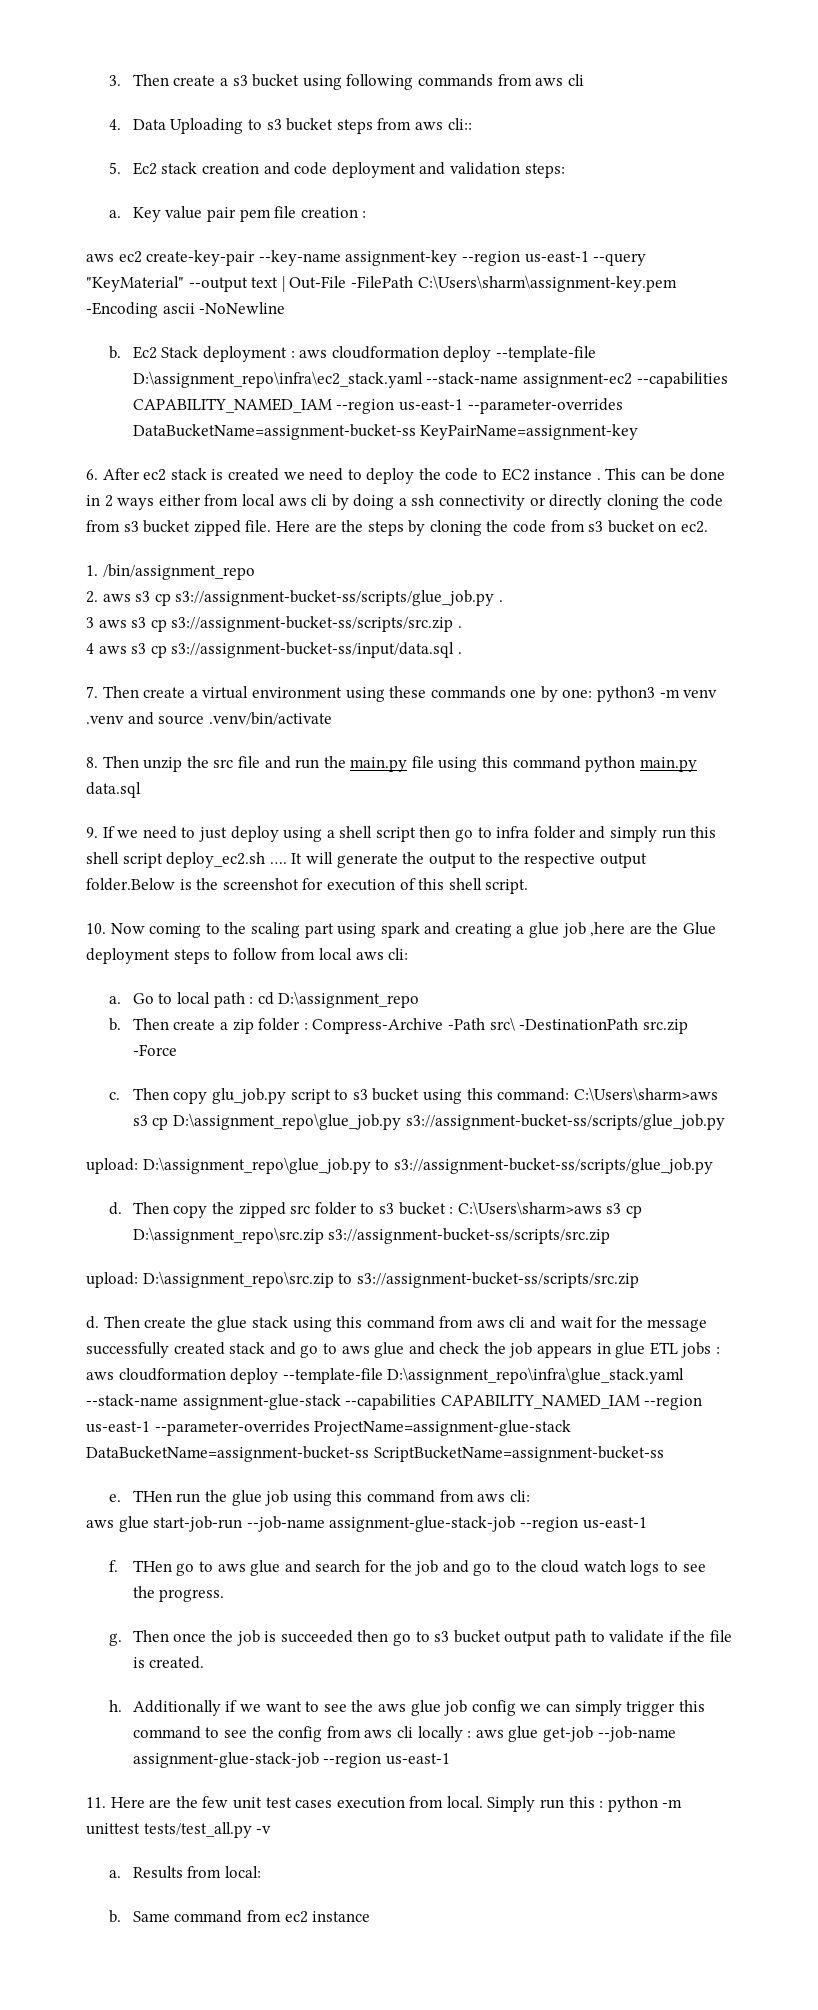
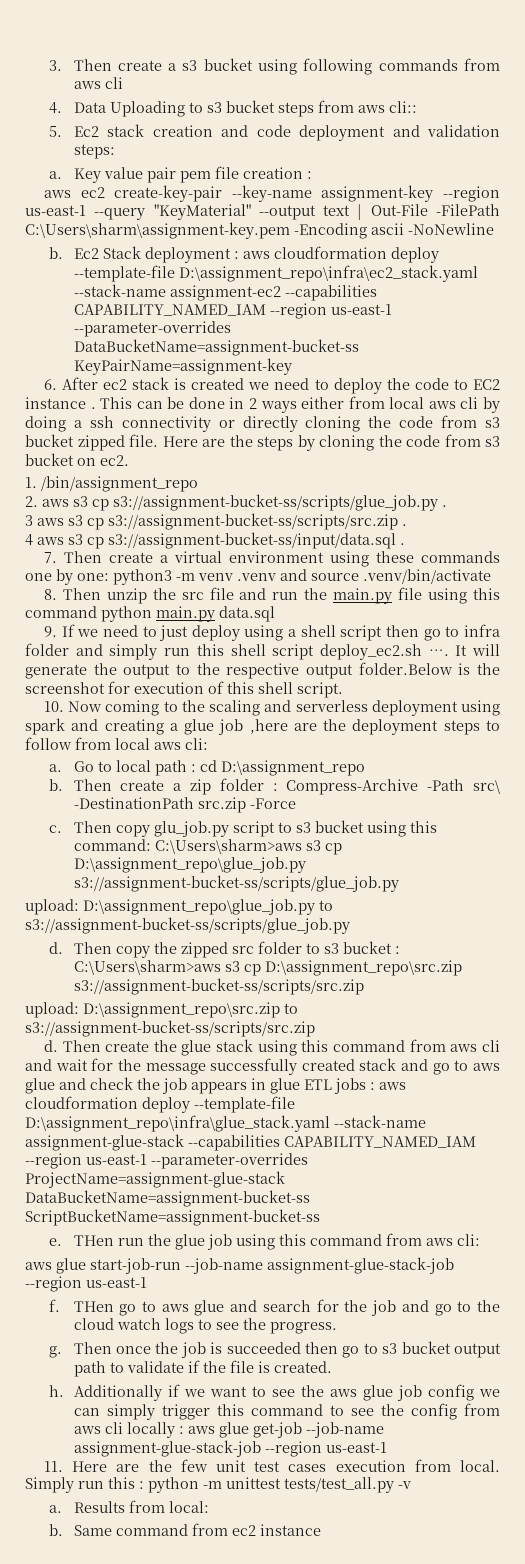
- 10. Now coming to the scaling part using spark and creating a glue job ,here are the Glue deployment steps to follow from local aws cli:
+ 10. Now coming to the scaling and serverless deployment using spark and creating a glue job ,here are the deployment steps to follow from local aws cli:

